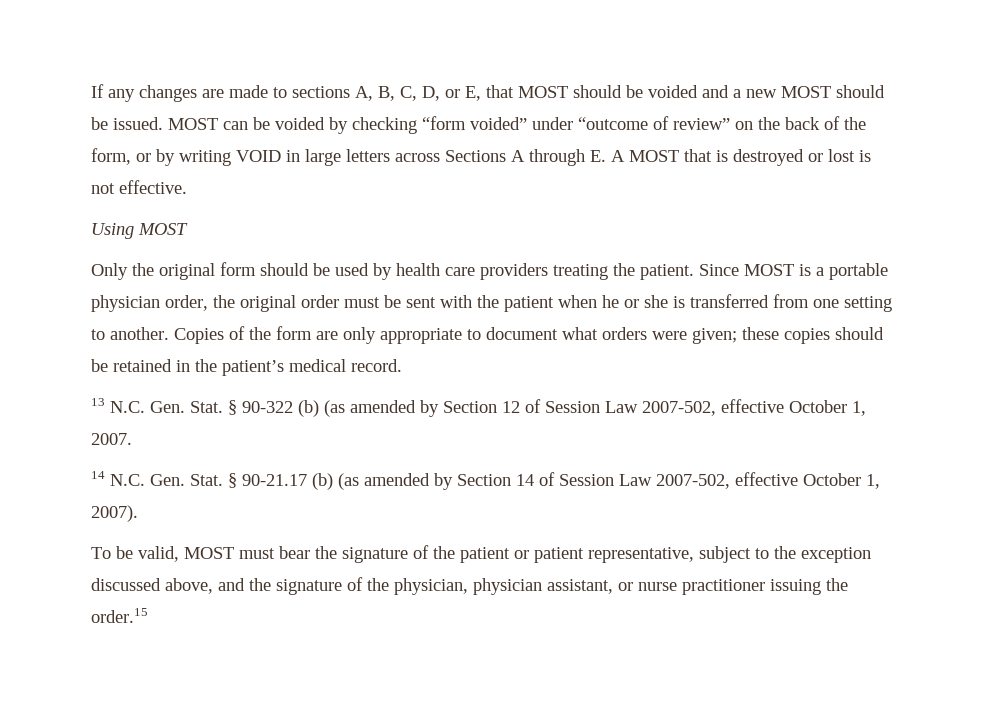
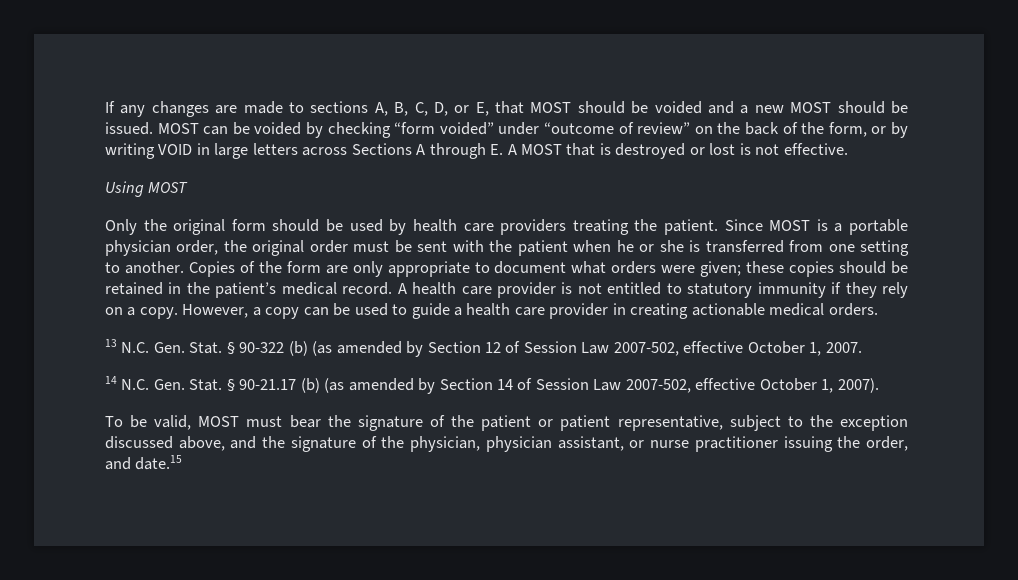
+ A health care provider is not entitled to statutory immunity if they rely on a copy. However, a copy can be used to guide a health care provider in creating actionable medical orders.
- To be valid, MOST must bear the signature of the patient or patient representative, subject to the exception discussed above, and the signature of the physician, physician assistant, or nurse practitioner issuing the order.15
+ To be valid, MOST must bear the signature of the patient or patient representative, subject to the exception discussed above, and the signature of the physician, physician assistant, or nurse practitioner issuing the order, and date.15

